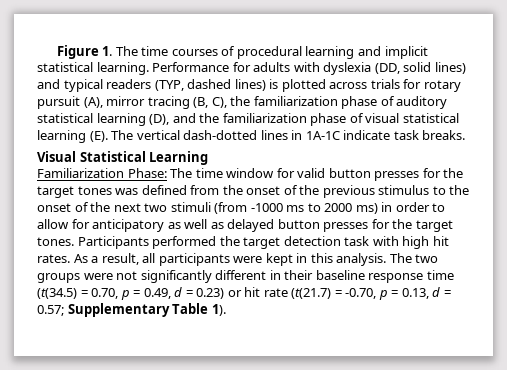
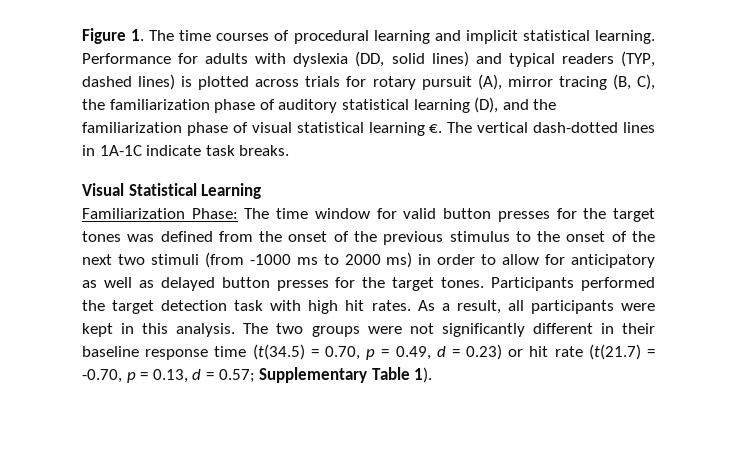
- Performance for adults with dyslexia (DD, solid lines) and typical readers (TYP, dashed lines) is plotted across trials for rotary pursuit (A), mirror tracing (B, C), the familiarization phase of auditory statistical learning (D), and the familiarization phase of visual statistical learning (E). The vertical dash-dotted lines in 1A-1C indicate task breaks.
+ Performance for adults with dyslexia (DD, solid lines) and typical readers (TYP, dashed lines) is plotted across trials for rotary pursuit (A), mirror tracing (B, C), the familiarization phase of auditory statistical learning (D), and the familiarization phase of visual statistical learning €. The vertical dash-dotted lines in 1A-1C indicate task breaks.

